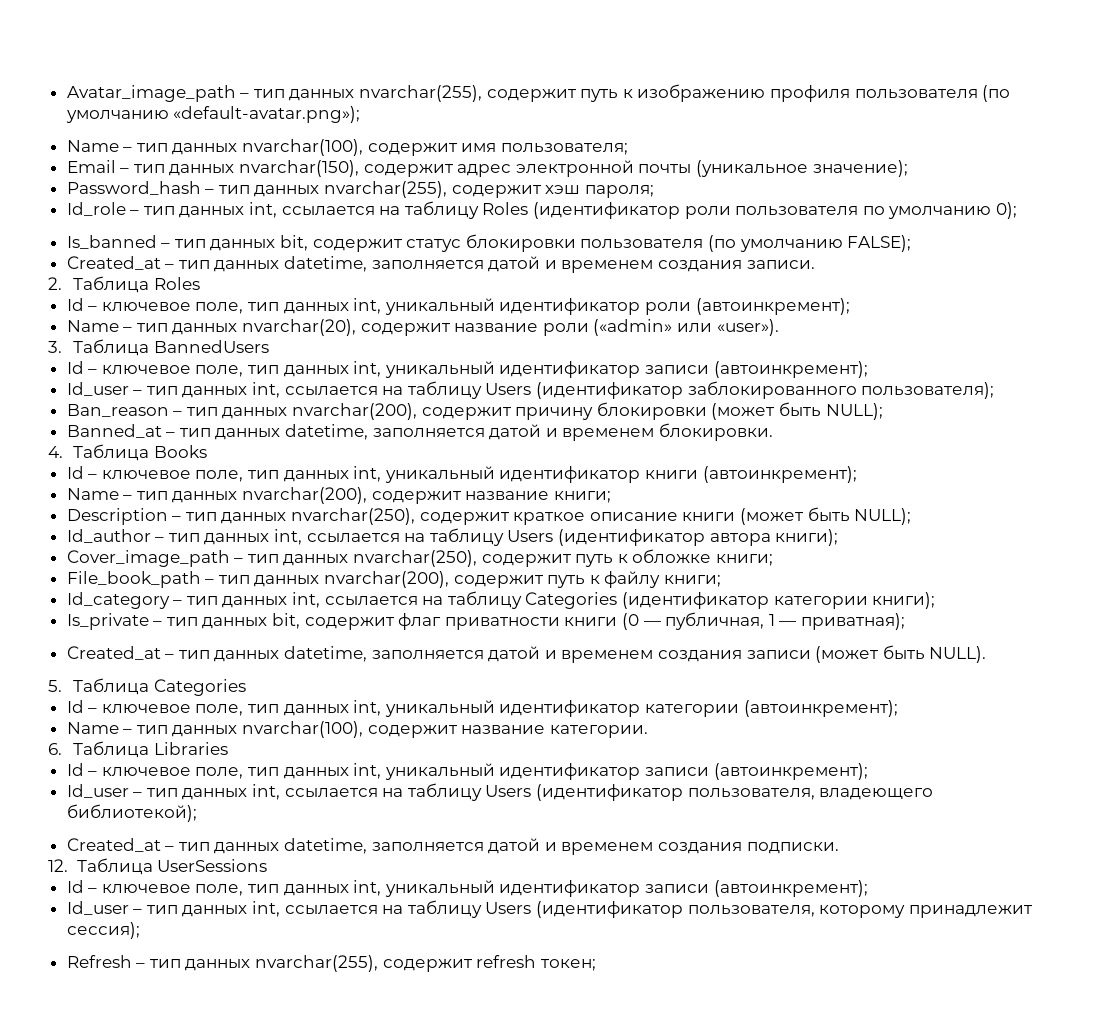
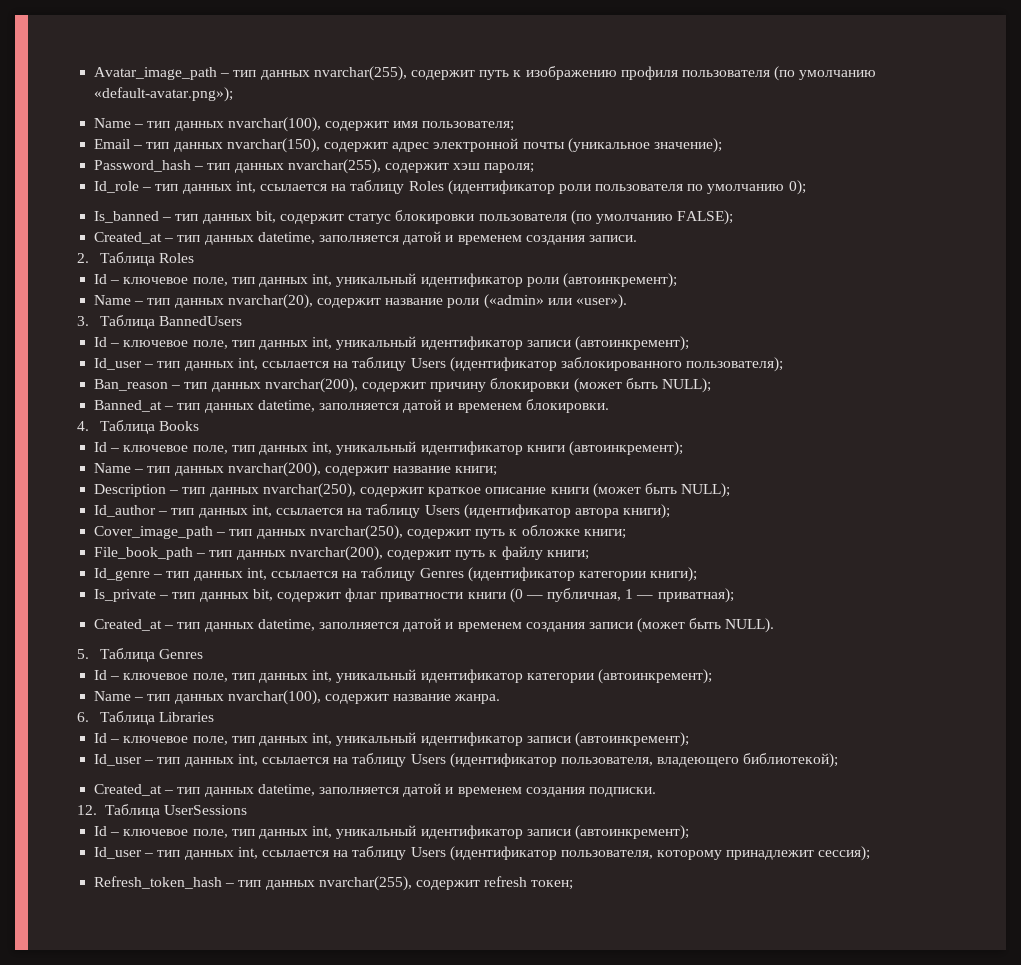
- Id_category – тип данных int, ссылается на таблицу Categories (идентификатор категории книги);
+ Id_genre – тип данных int, ссылается на таблицу Genres (идентификатор категории книги);
- 5. Таблица Categories
+ 5. Таблица Genres
- Name – тип данных nvarchar(100), содержит название категории.
+ Name – тип данных nvarchar(100), содержит название жанра.
- Refresh – тип данных nvarchar(255), содержит refresh токен;
+ Refresh_token_hash – тип данных nvarchar(255), содержит refresh токен;

